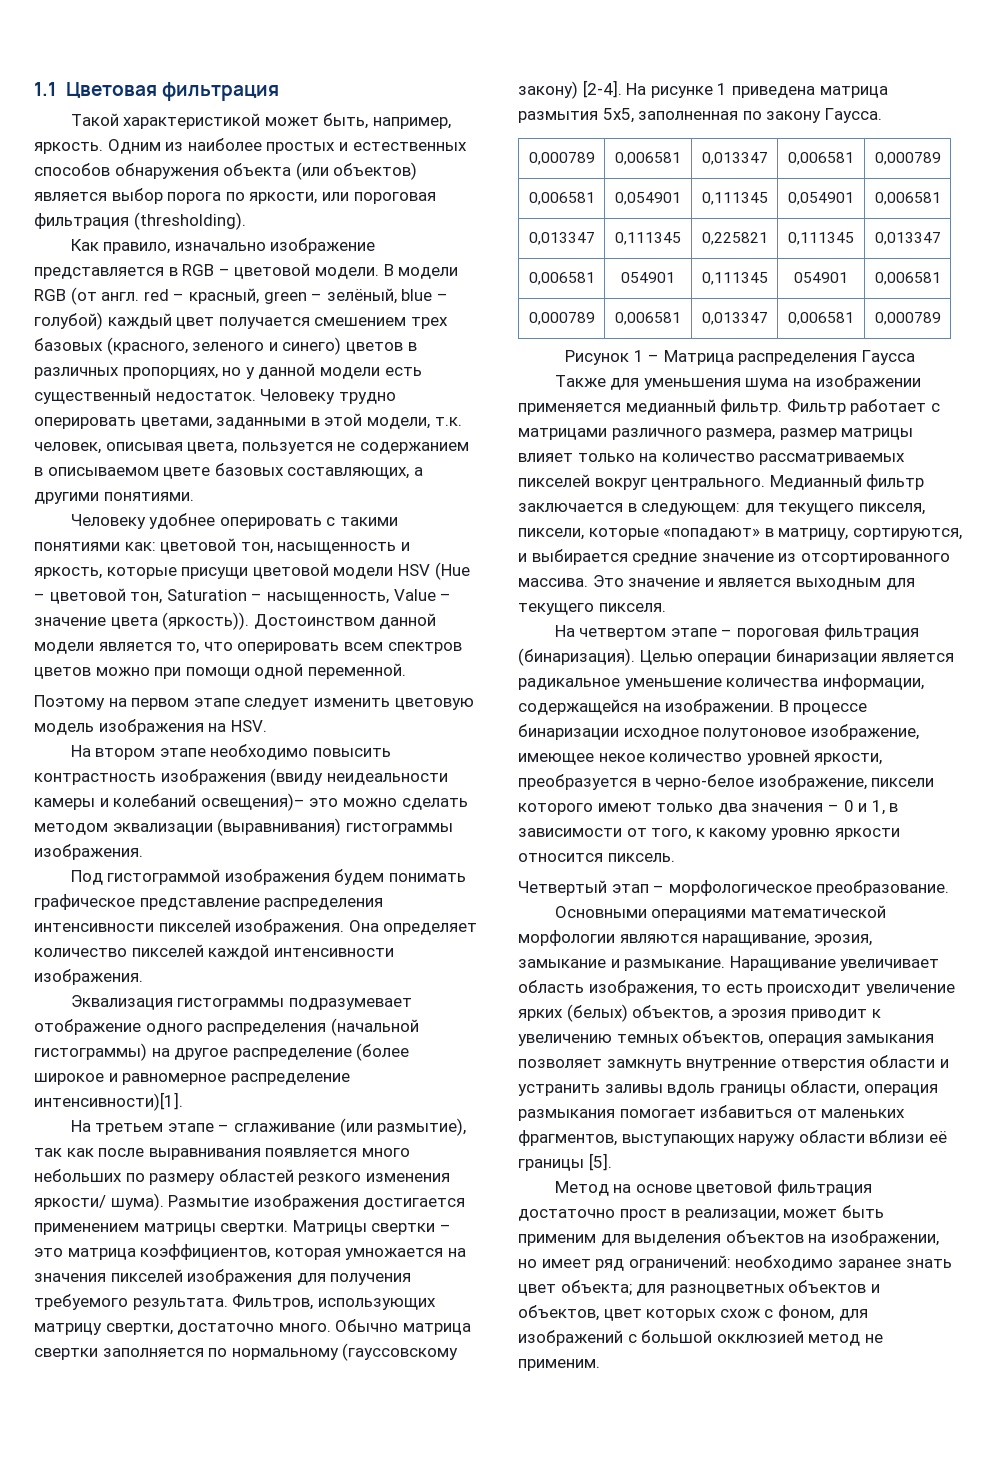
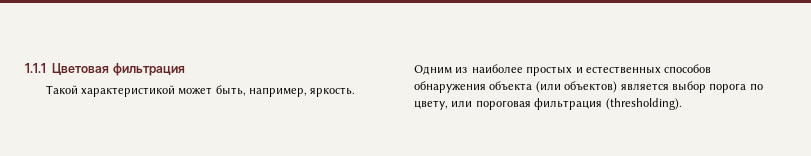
- 1.1 Цветовая фильтрация
+ 1.1.1 Цветовая фильтрация
- Одним из наиболее простых и естественных способов обнаружения объекта (или объектов) является выбор порога по яркости, или пороговая фильтрация (thresholding).
+ Одним из наиболее простых и естественных способов обнаружения объекта (или объектов) является выбор порога по цвету, или пороговая фильтрация (thresholding).
- Как правило, изначально изображение представляется в RGB – цветовой модели. В модели RGB (от англ. red – красный, green – зелёный, blue – голубой) каждый цвет получается смешением трех базовых (красного, зеленого и синего) цветов в различных пропорциях, но у данной модели есть существенный недостаток. Человеку трудно оперировать цветами, заданными в этой модели, т.к. человек, описывая цвета, пользуется не содержанием в описываемом цвете базовых составляющих, а другими понятиями.
- Человеку удобнее оперировать с такими понятиями как: цветовой тон, насыщенность и яркость, которые присущи цветовой модели HSV (Hue – цветовой тон, Saturation – насыщенность, Value – значение цвета (яркость)). Достоинством данной модели является то, что оперировать всем спектров цветов можно при помощи одной переменной.
- Поэтому на первом этапе следует изменить цветовую модель изображения на HSV.
- На втором этапе необходимо повысить контрастность изображения (ввиду неидеальности камеры и колебаний освещения)– это можно сделать методом эквализации (выравнивания) гистограммы изображения.
- Под гистограммой изображения будем понимать графическое представление распределения интенсивности пикселей изображения. Она определяет количество пикселей каждой интенсивности изображения.
- Эквализация гистограммы подразумевает отображение одного распределения (начальной гистограммы) на другое распределение (более широкое и равномерное распределение интенсивности)[1].
- На третьем этапе – сглаживание (или размытие), так как после выравнивания появляется много небольших по размеру областей резкого изменения яркости/ шума). Размытие изображения достигается применением матрицы свертки. Матрицы свертки – это матрица коэффициентов, которая умножается на значения пикселей изображения для получения требуемого результата. Фильтров, использующих матрицу свертки, достаточно много. Обычно матрица свертки заполняется по нормальному (гауссовскому закону) [2-4]. На рисунке 1 приведена матрица размытия 5х5, заполненная по закону Гаусса.
- 0,000789 | 0,006581 | 0,013347 | 0,006581 | 0,000789
- 0,006581 | 0,054901 | 0,111345 | 0,054901 | 0,006581
- 0,013347 | 0,111345 | 0,225821 | 0,111345 | 0,013347
- 0,006581 | 054901 | 0,111345 | 054901 | 0,006581
- 0,000789 | 0,006581 | 0,013347 | 0,006581 | 0,000789
- Рисунок 1 – Матрица распределения Гаусса
- Также для уменьшения шума на изображении применяется медианный фильтр. Фильтр работает с матрицами различного размера, размер матрицы влияет только на количество рассматриваемых пикселей вокруг центрального. Медианный фильтр заключается в следующем: для текущего пикселя, пиксели, которые «попадают» в матрицу, сортируются, и выбирается средние значение из отсортированного массива. Это значение и является выходным для текущего пикселя.
- На четвертом этапе – пороговая фильтрация (бинаризация). Целью операции бинаризации является радикальное уменьшение количества информации, содержащейся на изображении. В процессе бинаризации исходное полутоновое изображение, имеющее некое количество уровней яркости, преобразуется в черно-белое изображение, пиксели которого имеют только два значения – 0 и 1, в зависимости от того, к какому уровню яркости относится пиксель.
- Четвертый этап – морфологическое преобразование.
- Основными операциями математической морфологии являются наращивание, эрозия, замыкание и размыкание. Наращивание увеличивает область изображения, то есть происходит увеличение ярких (белых) объектов, а эрозия приводит к увеличению темных объектов, операция замыкания позволяет замкнуть внутренние отверстия области и устранить заливы вдоль границы области, операция размыкания помогает избавиться от маленьких фрагментов, выступающих наружу области вблизи её границы [5].
- Метод на основе цветовой фильтрация достаточно прост в реализации, может быть применим для выделения объектов на изображении, но имеет ряд ограничений: необходимо заранее знать цвет объекта; для разноцветных объектов и объектов, цвет которых схож с фоном, для изображений с большой окклюзией метод не применим.

